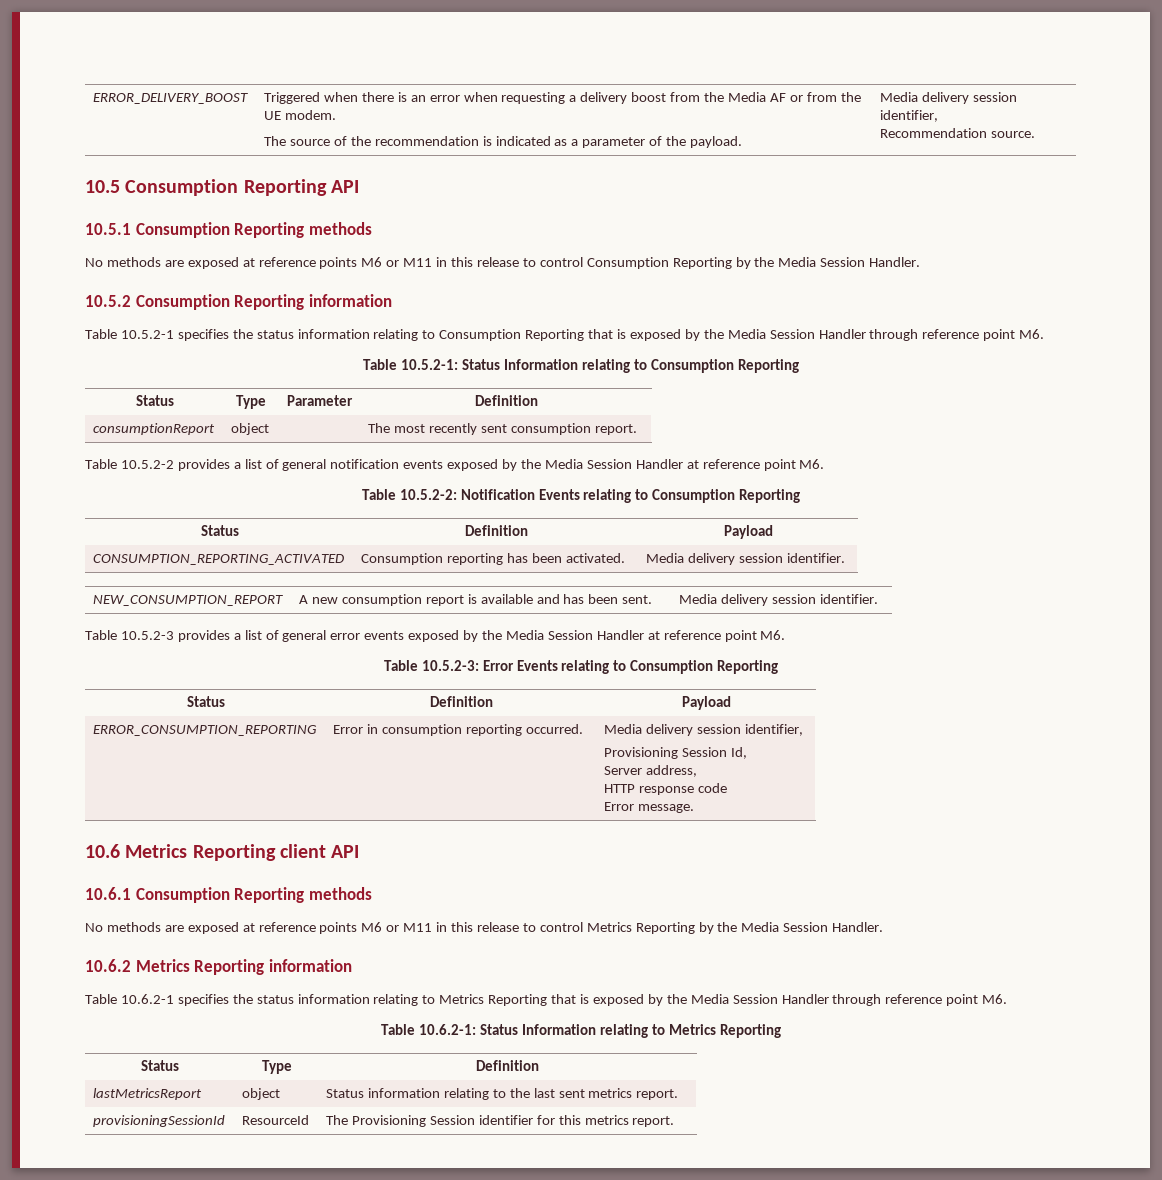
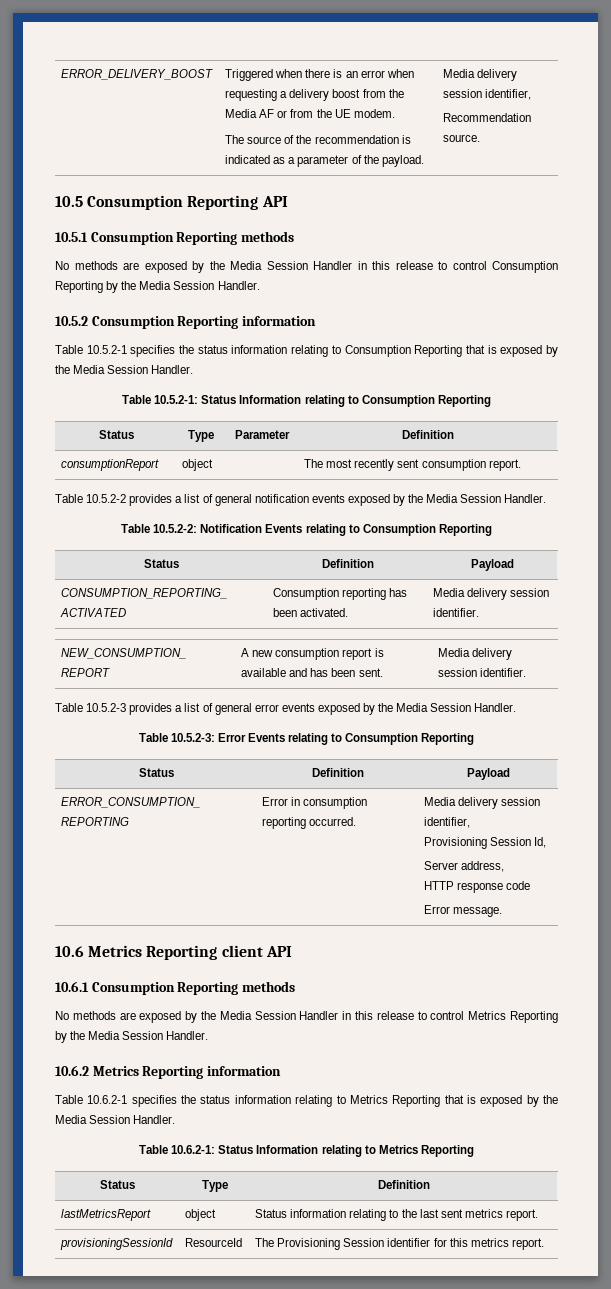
- No methods are exposed at reference points M6 or M11 in this release to control Consumption Reporting by the Media Session Handler.
+ No methods are exposed by the Media Session Handler in this release to control Consumption Reporting by the Media Session Handler.
- Table 10.5.2-1 specifies the status information relating to Consumption Reporting that is exposed by the Media Session Handler through reference point M6.
+ Table 10.5.2-1 specifies the status information relating to Consumption Reporting that is exposed by the Media Session Handler.
- Table 10.5.2-2 provides a list of general notification events exposed by the Media Session Handler at reference point M6.
+ Table 10.5.2-2 provides a list of general notification events exposed by the Media Session Handler.
- Table 10.5.2-3 provides a list of general error events exposed by the Media Session Handler at reference point M6.
+ Table 10.5.2-3 provides a list of general error events exposed by the Media Session Handler.
- No methods are exposed at reference points M6 or M11 in this release to control Metrics Reporting by the Media Session Handler.
+ No methods are exposed by the Media Session Handler in this release to control Metrics Reporting by the Media Session Handler.
- Table 10.6.2-1 specifies the status information relating to Metrics Reporting that is exposed by the Media Session Handler through reference point M6.
+ Table 10.6.2-1 specifies the status information relating to Metrics Reporting that is exposed by the Media Session Handler.

